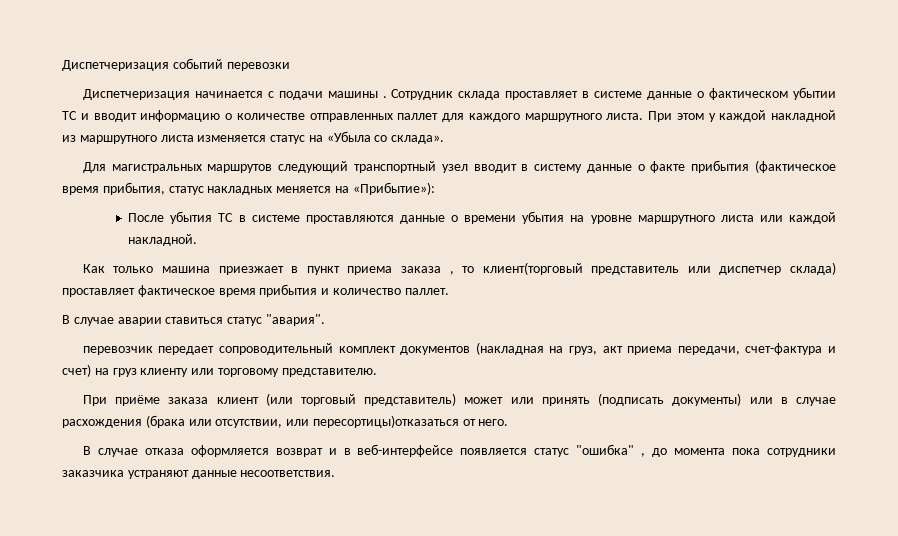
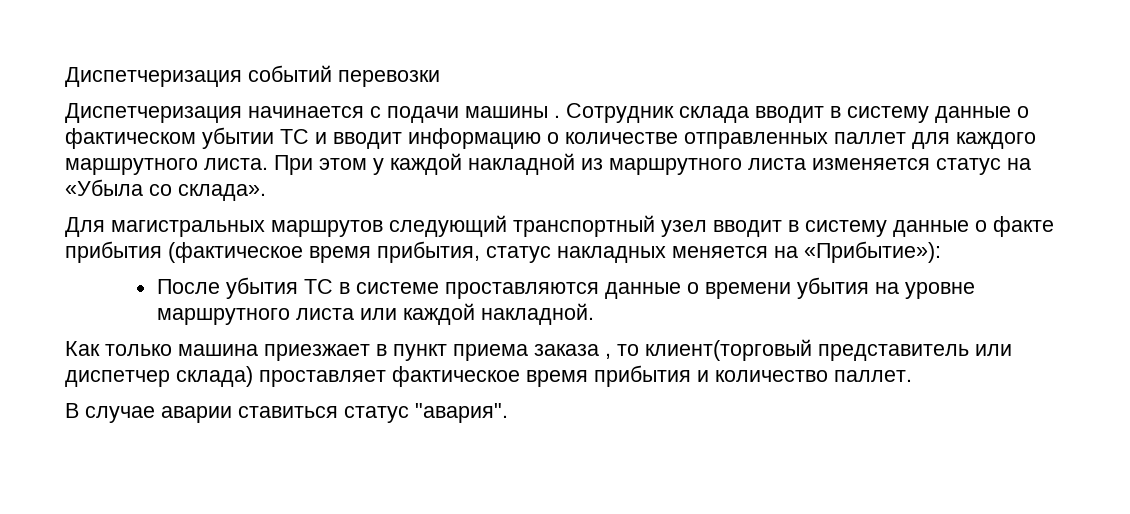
- Сотрудник склада проставляет в системе данные о фактическом убытии ТС и вводит информацию о количестве отправленных паллет для каждого маршрутного листа.
+ Сотрудник склада вводит в систему данные о фактическом убытии ТС и вводит информацию о количестве отправленных паллет для каждого маршрутного листа.
- перевозчик передает сопроводительный комплект документов (накладная на груз, акт приема передачи, счет-фактура и счет) на груз клиенту или торговому представителю.
- При приёме заказа клиент (или торговый представитель) может или принять (подписать документы) или в случае расхождения (брака или отсутствии, или пересортицы)отказаться от него.
- В случае отказа оформляется возврат и в веб-интерфейсе появляется статус "ошибка" , до момента пока сотрудники заказчика устраняют данные несоответствия.

